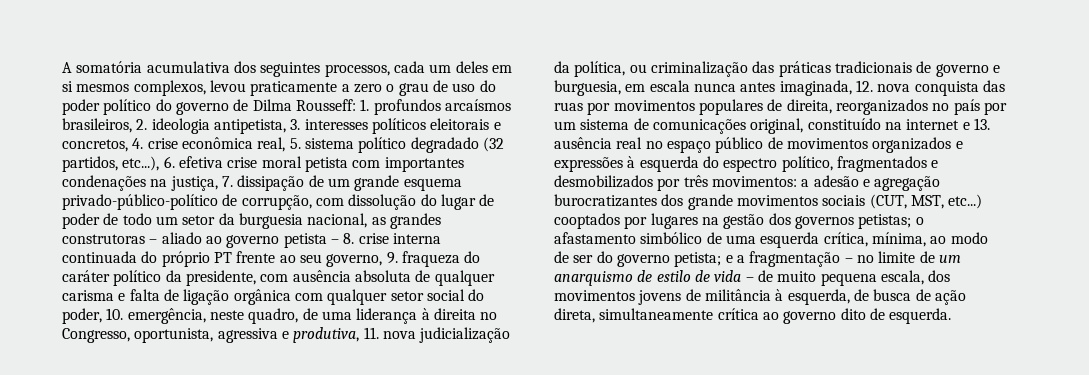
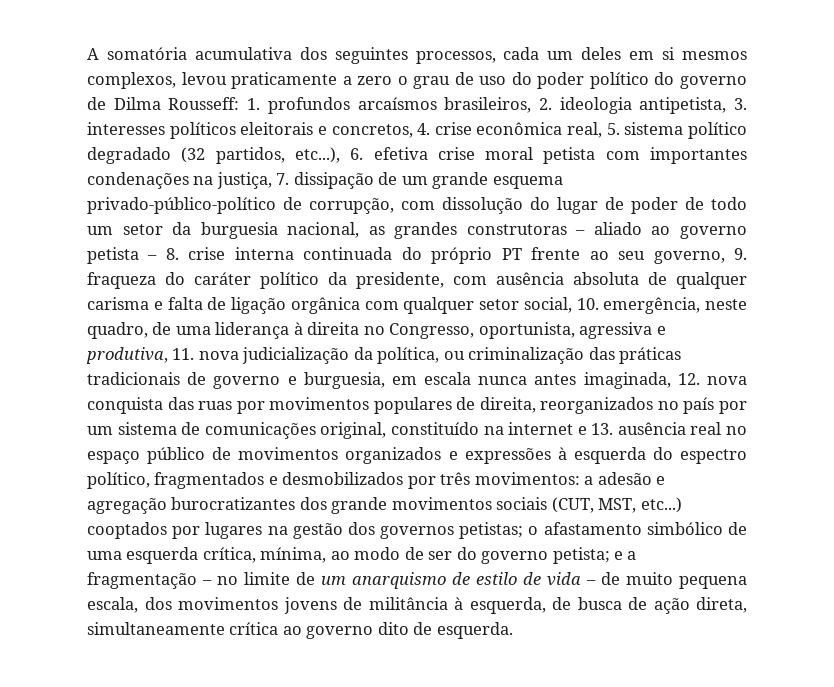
- 1. profundos arcaísmos brasileiros, 2. ideologia antipetista, 3. interesses políticos eleitorais e concretos, 4. crise econômica real, 5. sistema político degradado (32 partidos, etc...), 6. efetiva crise moral petista com importantes condenações na justiça, 7. dissipação de um grande esquema privado-público-político de corrupção, com dissolução do lugar de poder de todo um setor da burguesia nacional, as grandes construtoras – aliado ao governo petista – 8. crise interna continuada do próprio PT frente ao seu governo, 9. fraqueza do caráter político da presidente, com ausência absoluta de qualquer carisma e falta de ligação orgânica com qualquer setor social do poder, 10. emergência, neste quadro, de uma liderança à direita no Congresso, oportunista, agressiva e produtiva, 11. nova judicialização da política, ou criminalização das práticas tradicionais de governo e burguesia, em escala nunca antes imaginada, 12. nova conquista das ruas por movimentos populares de direita, reorganizados no país por um sistema de comunicações original, constituído na internet e 13. ausência real no espaço público de movimentos organizados e expressões à esquerda do espectro político, fragmentados e desmobilizados por três movimentos:
+ 1. profundos arcaísmos brasileiros, 2. ideologia antipetista, 3. interesses políticos eleitorais e concretos, 4. crise econômica real, 5. sistema político degradado (32 partidos, etc...), 6. efetiva crise moral petista com importantes condenações na justiça, 7. dissipação de um grande esquema privado-público-político de corrupção, com dissolução do lugar de poder de todo um setor da burguesia nacional, as grandes construtoras – aliado ao governo petista – 8. crise interna continuada do próprio PT frente ao seu governo, 9. fraqueza do caráter político da presidente, com ausência absoluta de qualquer carisma e falta de ligação orgânica com qualquer setor social, 10. emergência, neste quadro, de uma liderança à direita no Congresso, oportunista, agressiva e produtiva, 11. nova judicialização da política, ou criminalização das práticas tradicionais de governo e burguesia, em escala nunca antes imaginada, 12. nova conquista das ruas por movimentos populares de direita, reorganizados no país por um sistema de comunicações original, constituído na internet e 13. ausência real no espaço público de movimentos organizados e expressões à esquerda do espectro político, fragmentados e desmobilizados por três movimentos:

